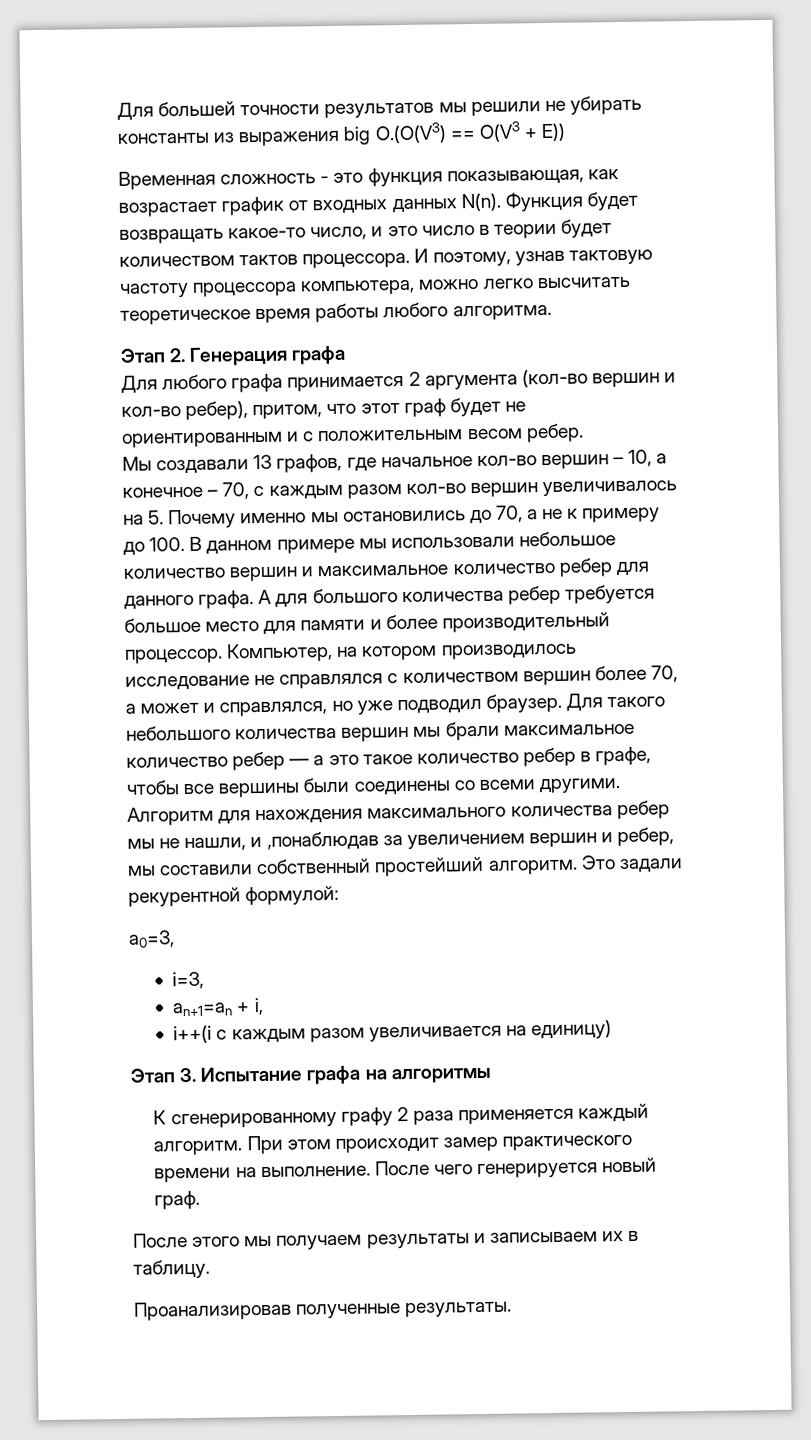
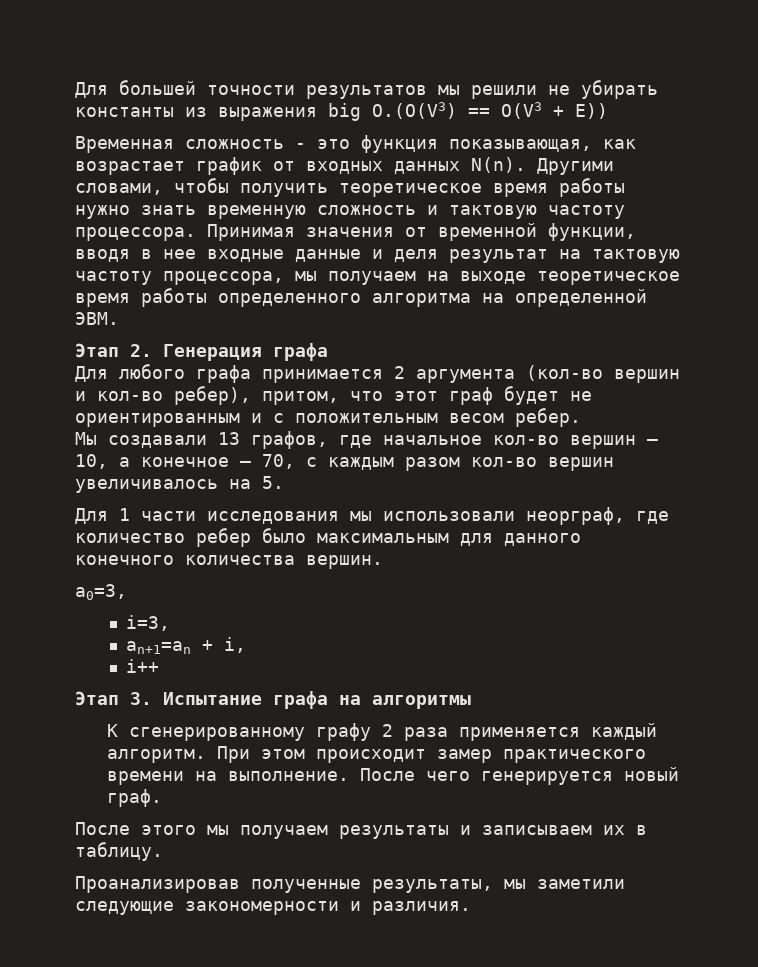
- Функция будет возвращать какое-то число, и это число в теории будет количеством тактов процессора. И поэтому, узнав тактовую частоту процессора компьютера, можно легко высчитать теоретическое время работы любого алгоритма.
+ Другими словами, чтобы получить теоретическое время работы нужно знать временную сложность и тактовую частоту процессора. Принимая значения от временной функции, вводя в нее входные данные и деля результат на тактовую частоту процессора, мы получаем на выходе теоретическое время работы определенного алгоритма на определенной ЭВМ.
- Мы создавали 13 графов, где начальное кол-во вершин – 10, а конечное – 70, с каждым разом кол-во вершин увеличивалось на 5. Почему именно мы остановились до 70, а не к примеру до 100. В данном примере мы использовали небольшое количество вершин и максимальное количество ребер для данного графа. А для большого количества ребер требуется большое место для памяти и более производительный процессор. Компьютер, на котором производилось исследование не справлялся с количеством вершин более 70, а может и справлялся, но уже подводил браузер. Для такого небольшого количества вершин мы брали максимальное количество ребер — а это такое количество ребер в графе, чтобы все вершины были соединены со всеми другими. Алгоритм для нахождения максимального количества ребер мы не нашли, и ,понаблюдав за увеличением вершин и ребер, мы составили собственный простейший алгоритм. Это задали рекурентной формулой:
+ Мы создавали 13 графов, где начальное кол-во вершин – 10, а конечное – 70, с каждым разом кол-во вершин увеличивалось на 5.
+ Для 1 части исследования мы использовали неорграф, где количество ребер было максимальным для данного конечного количества вершин.
- i++(i с каждым разом увеличивается на единицу)
+ i++
- Проанализировав полученные результаты.
+ Проанализировав полученные результаты, мы заметили следующие закономерности и различия.

